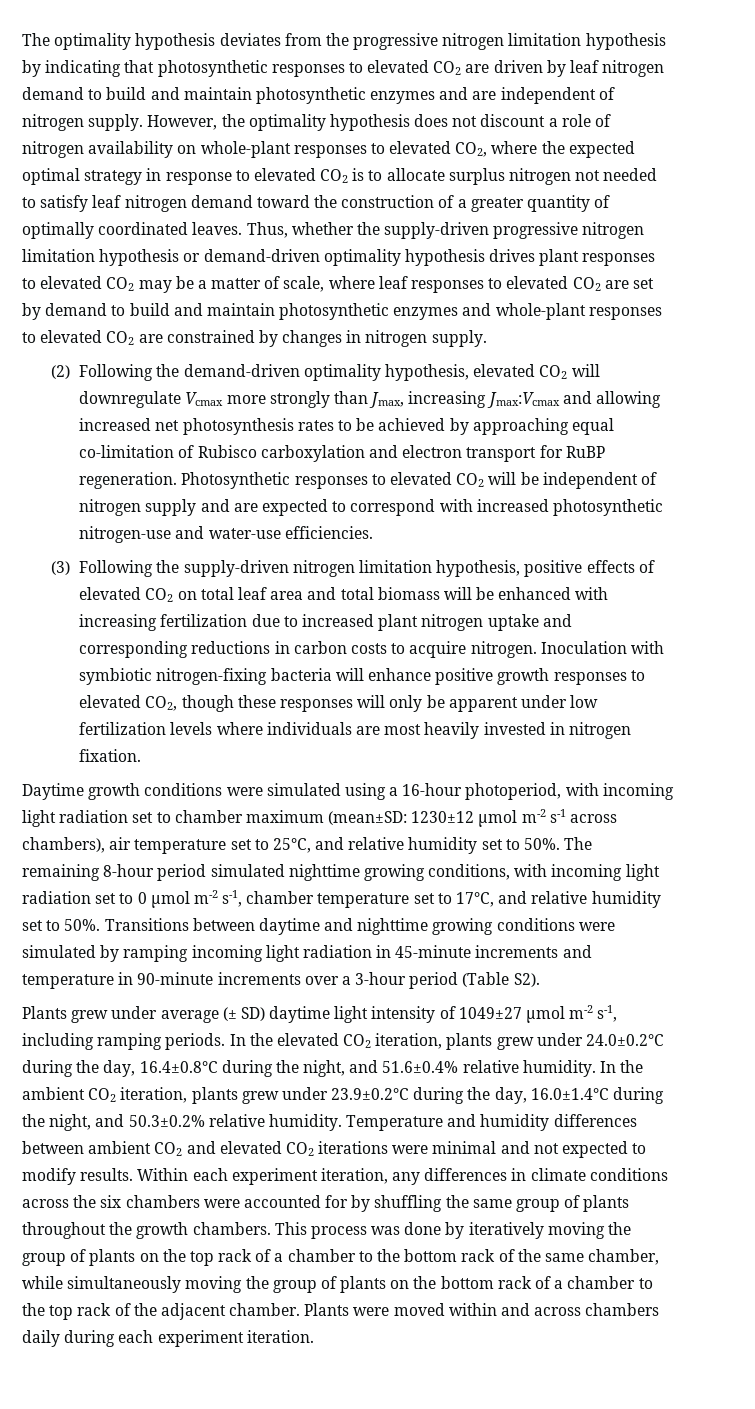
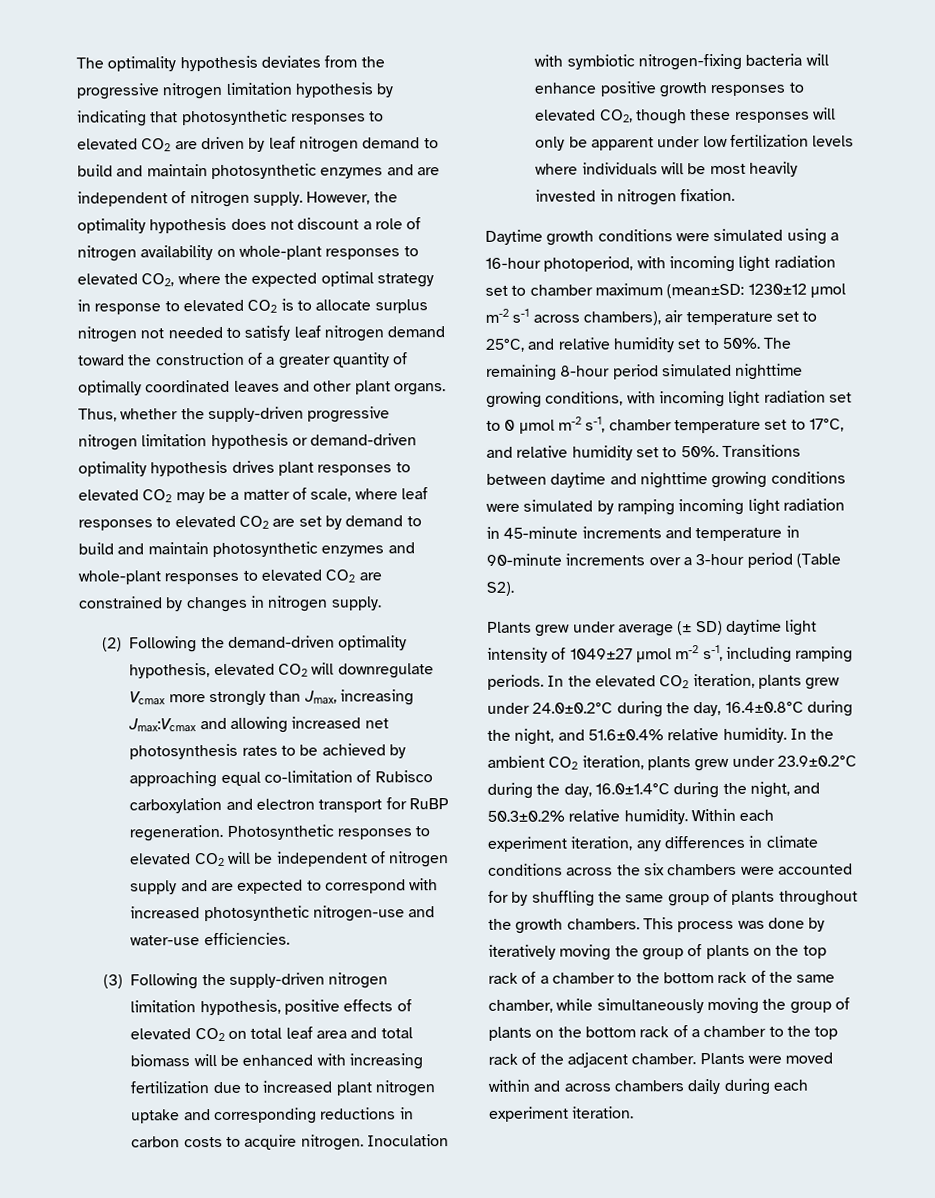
- However, the optimality hypothesis does not discount a role of nitrogen availability on whole-plant responses to elevated CO2, where the expected optimal strategy in response to elevated CO2 is to allocate surplus nitrogen not needed to satisfy leaf nitrogen demand toward the construction of a greater quantity of optimally coordinated leaves.
+ However, the optimality hypothesis does not discount a role of nitrogen availability on whole-plant responses to elevated CO2, where the expected optimal strategy in response to elevated CO2 is to allocate surplus nitrogen not needed to satisfy leaf nitrogen demand toward the construction of a greater quantity of optimally coordinated leaves and other plant organs.
- Inoculation with symbiotic nitrogen-fixing bacteria will enhance positive growth responses to elevated CO2, though these responses will only be apparent under low fertilization levels where individuals are most heavily invested in nitrogen fixation.
+ Inoculation with symbiotic nitrogen-fixing bacteria will enhance positive growth responses to elevated CO2, though these responses will only be apparent under low fertilization levels where individuals will be most heavily invested in nitrogen fixation.
- Temperature and humidity differences between ambient CO2 and elevated CO2 iterations were minimal and not expected to modify results.

